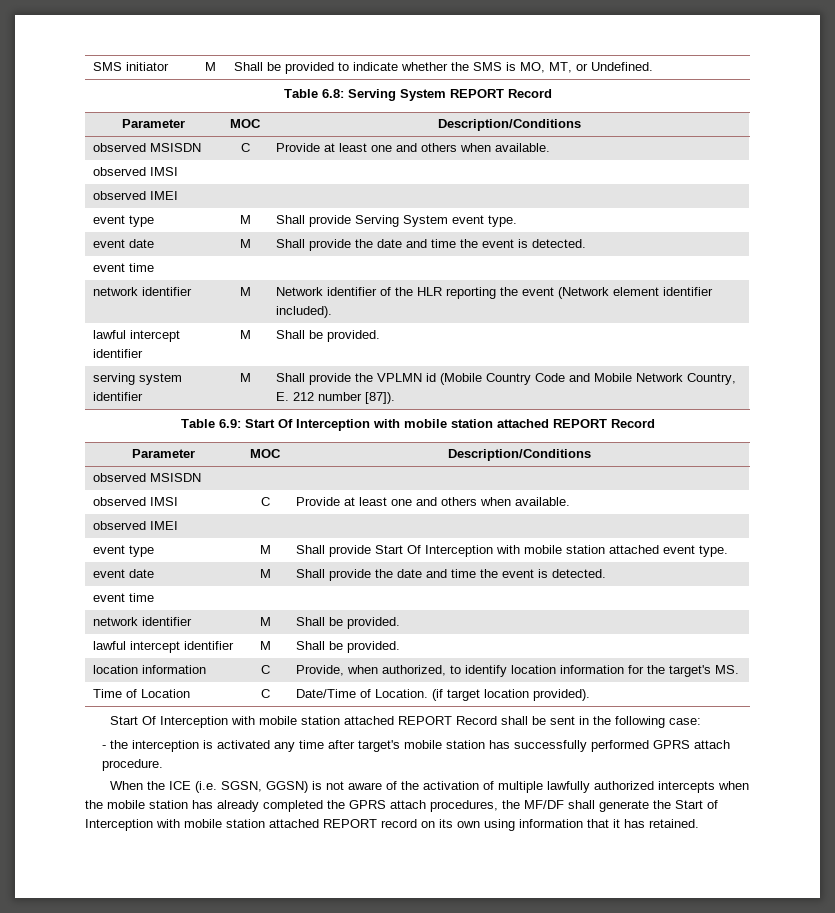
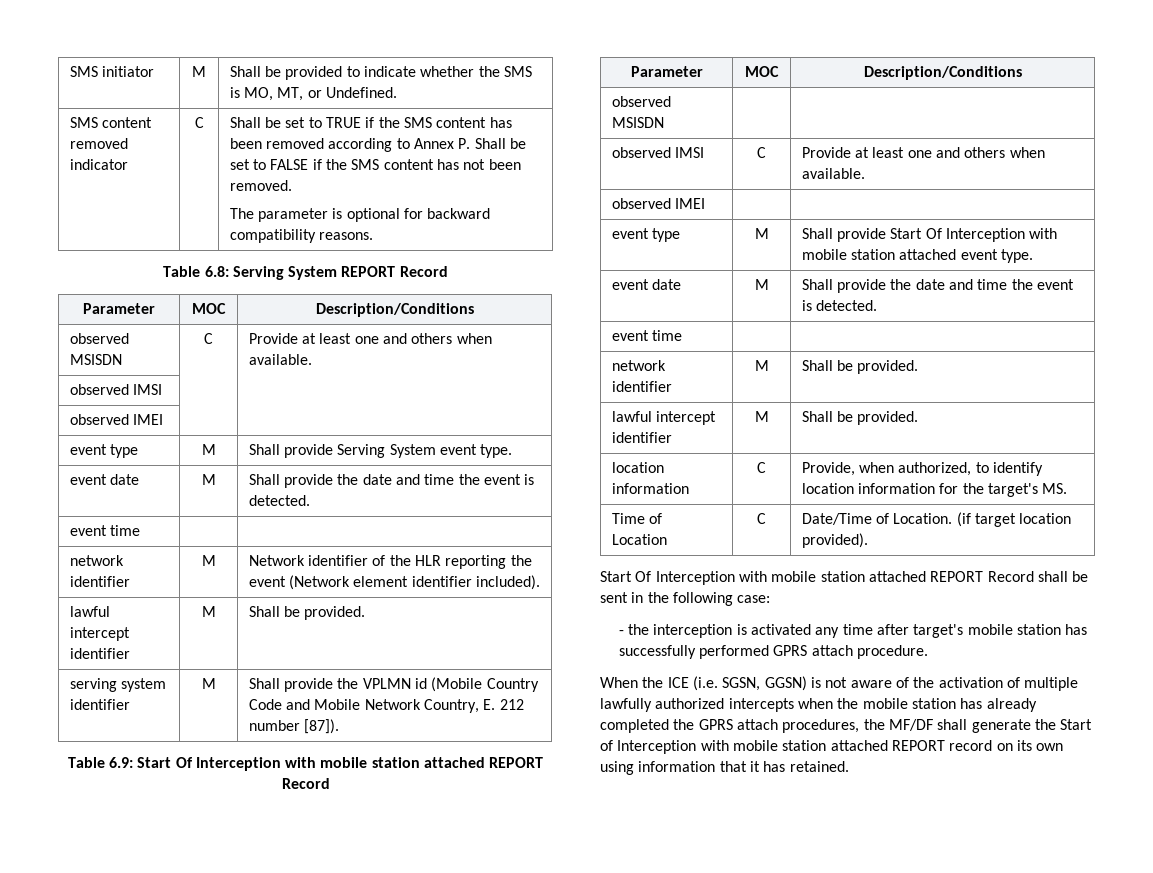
+ SMS content removed indicator | C | Shall be set to TRUE if the SMS content has been removed according to Annex P. Shall be set to FALSE if the SMS content has not been removed.
+ The parameter is optional for backward compatibility reasons.

